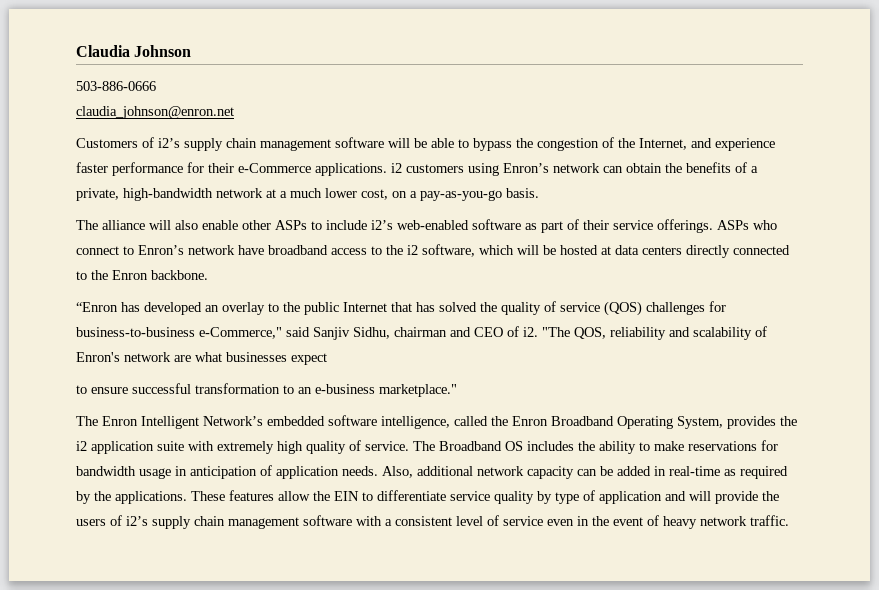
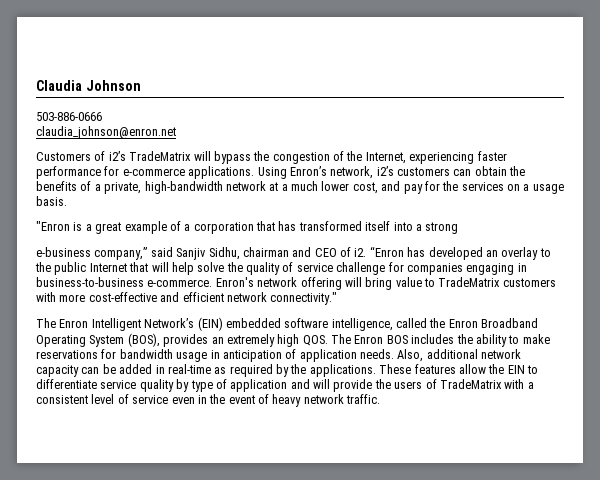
- Customers of i2’s supply chain management software will be able to bypass the congestion of the Internet, and experience faster performance for their e-Commerce applications. i2 customers using Enron’s network can obtain the benefits of a private, high-bandwidth network at a much lower cost, on a pay-as-you-go basis.
+ Customers of i2’s TradeMatrix will bypass the congestion of the Internet, experiencing faster performance for e-commerce applications. Using Enron’s network, i2’s customers can obtain the benefits of a private, high-bandwidth network at a much lower cost, and pay for the services on a usage basis.
- The alliance will also enable other ASPs to include i2’s web-enabled software as part of their service offerings. ASPs who connect to Enron’s network have broadband access to the i2 software, which will be hosted at data centers directly connected to the Enron backbone.
- “Enron has developed an overlay to the public Internet that has solved the quality of service (QOS) challenges for business-to-business e-Commerce," said Sanjiv Sidhu, chairman and CEO of i2. "The QOS, reliability and scalability of Enron's network are what businesses expect
- to ensure successful transformation to an e-business marketplace."
+ "Enron is a great example of a corporation that has transformed itself into a strong
+ e-business company,” said Sanjiv Sidhu, chairman and CEO of i2. “Enron has developed an overlay to the public Internet that will help solve the quality of service challenge for companies engaging in business-to-business e-commerce. Enron's network offering will bring value to TradeMatrix customers with more cost-effective and efficient network connectivity."
- The Enron Intelligent Network’s embedded software intelligence, called the Enron Broadband Operating System, provides the i2 application suite with extremely high quality of service. The Broadband OS includes the ability to make reservations for bandwidth usage in anticipation of application needs.
+ The Enron Intelligent Network’s (EIN) embedded software intelligence, called the Enron Broadband Operating System (BOS), provides an extremely high QOS. The Enron BOS includes the ability to make reservations for bandwidth usage in anticipation of application needs.
- These features allow the EIN to differentiate service quality by type of application and will provide the users of i2’s supply chain management software with a consistent level of service even in the event of heavy network traffic.
+ These features allow the EIN to differentiate service quality by type of application and will provide the users of TradeMatrix with a consistent level of service even in the event of heavy network traffic.

